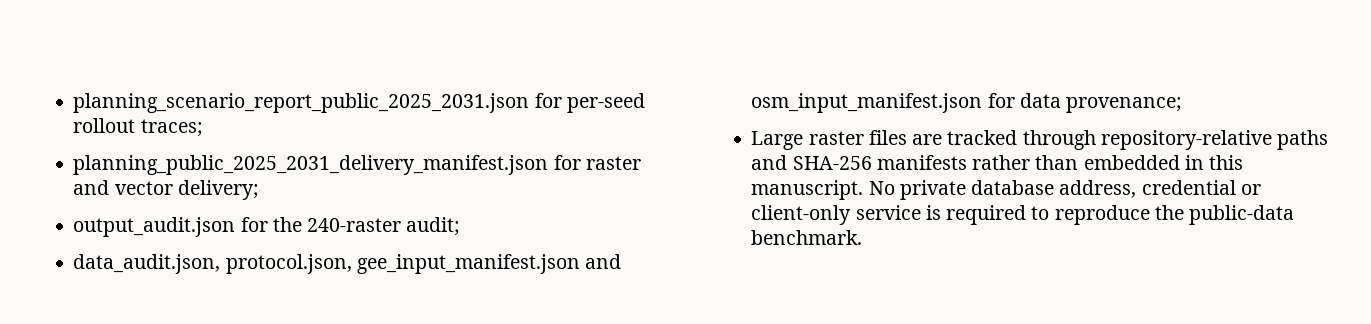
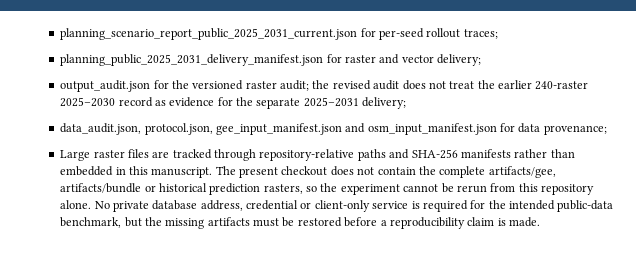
- planning_scenario_report_public_2025_2031.json for per-seed rollout traces;
+ planning_scenario_report_public_2025_2031_current.json for per-seed rollout traces;
- output_audit.json for the 240-raster audit;
+ output_audit.json for the versioned raster audit; the revised audit does not treat the earlier 240-raster 2025–2030 record as evidence for the separate 2025–2031 delivery;
+ The present checkout does not contain the complete artifacts/gee, artifacts/bundle or historical prediction rasters, so the experiment cannot be rerun from this repository alone.
- No private database address, credential or client-only service is required to reproduce the public-data benchmark.
+ No private database address, credential or client-only service is required for the intended public-data benchmark, but the missing artifacts must be restored before a reproducibility claim is made.

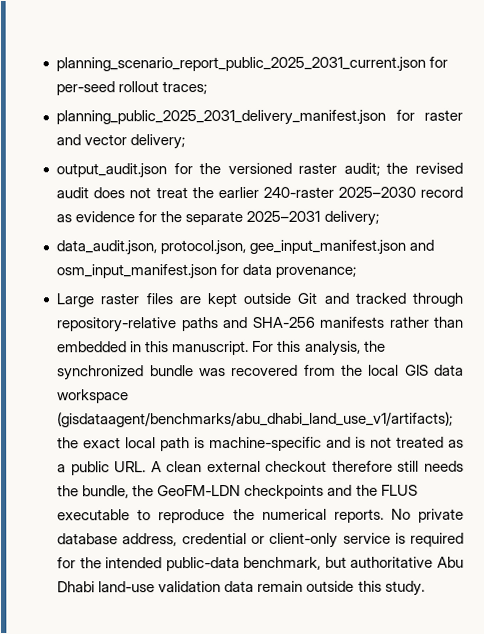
- Large raster files are tracked through repository-relative paths and SHA-256 manifests rather than embedded in this manuscript.
+ Large raster files are kept outside Git and tracked through repository-relative paths and SHA-256 manifests rather than embedded in this manuscript.
- The present checkout does not contain the complete artifacts/gee, artifacts/bundle or historical prediction rasters, so the experiment cannot be rerun from this repository alone.
+ For this analysis, the synchronized bundle was recovered from the local GIS data workspace (gisdataagent/benchmarks/abu_dhabi_land_use_v1/artifacts); the exact local path is machine-specific and is not treated as a public URL. A clean external checkout therefore still needs the bundle, the GeoFM-LDN checkpoints and the FLUS executable to reproduce the numerical reports.
- No private database address, credential or client-only service is required for the intended public-data benchmark, but the missing artifacts must be restored before a reproducibility claim is made.
+ No private database address, credential or client-only service is required for the intended public-data benchmark, but authoritative Abu Dhabi land-use validation data remain outside this study.

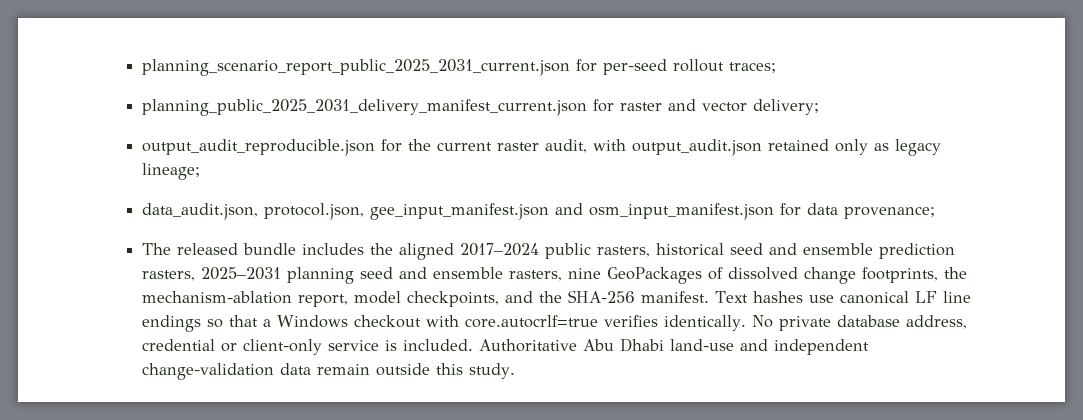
- planning_public_2025_2031_delivery_manifest.json for raster and vector delivery;
+ planning_public_2025_2031_delivery_manifest_current.json for raster and vector delivery;
- output_audit.json for the versioned raster audit; the revised audit does not treat the earlier 240-raster 2025–2030 record as evidence for the separate 2025–2031 delivery;
+ output_audit_reproducible.json for the current raster audit, with output_audit.json retained only as legacy lineage;
- Large raster files are kept outside Git and tracked through repository-relative paths and SHA-256 manifests rather than embedded in this manuscript. For this analysis, the synchronized bundle was recovered from the local GIS data workspace (gisdataagent/benchmarks/abu_dhabi_land_use_v1/artifacts); the exact local path is machine-specific and is not treated as a public URL. A clean external checkout therefore still needs the bundle, the GeoFM-LDN checkpoints and the FLUS executable to reproduce the numerical reports.
+ The released bundle includes the aligned 2017–2024 public rasters, historical seed and ensemble prediction rasters, 2025–2031 planning seed and ensemble rasters, nine GeoPackages of dissolved change footprints, the mechanism-ablation report, model checkpoints, and the SHA-256 manifest. Text hashes use canonical LF line endings so that a Windows checkout with core.autocrlf=true verifies identically.
- No private database address, credential or client-only service is required for the intended public-data benchmark, but authoritative Abu Dhabi land-use validation data remain outside this study.
+ No private database address, credential or client-only service is included. Authoritative Abu Dhabi land-use and independent change-validation data remain outside this study.

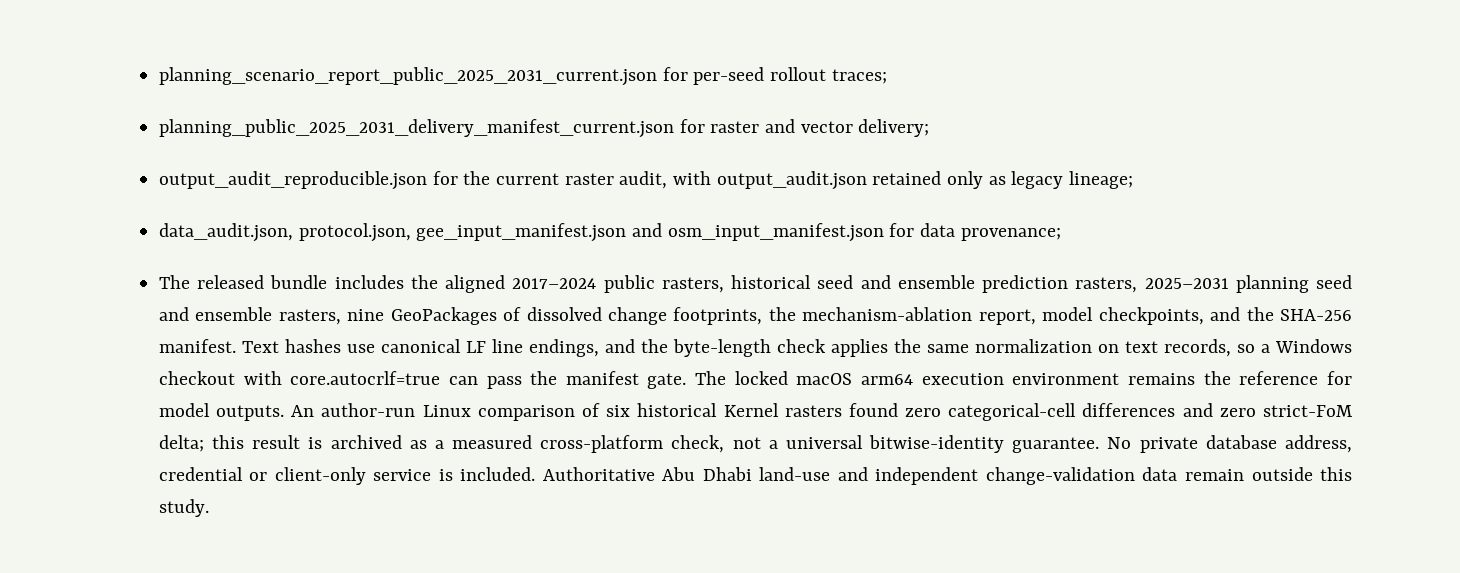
- Text hashes use canonical LF line endings so that a Windows checkout with core.autocrlf=true verifies identically.
+ Text hashes use canonical LF line endings, and the byte-length check applies the same normalization on text records, so a Windows checkout with core.autocrlf=true can pass the manifest gate. The locked macOS arm64 execution environment remains the reference for model outputs. An author-run Linux comparison of six historical Kernel rasters found zero categorical-cell differences and zero strict-FoM delta; this result is archived as a measured cross-platform check, not a universal bitwise-identity guarantee.

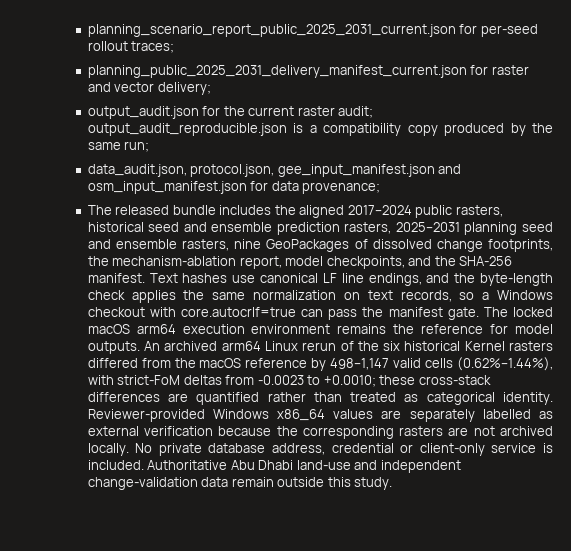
- output_audit_reproducible.json for the current raster audit, with output_audit.json retained only as legacy lineage;
+ output_audit.json for the current raster audit; output_audit_reproducible.json is a compatibility copy produced by the same run;
- An author-run Linux comparison of six historical Kernel rasters found zero categorical-cell differences and zero strict-FoM delta; this result is archived as a measured cross-platform check, not a universal bitwise-identity guarantee.
+ An archived arm64 Linux rerun of the six historical Kernel rasters differed from the macOS reference by 498–1,147 valid cells (0.62%–1.44%), with strict-FoM deltas from -0.0023 to +0.0010; these cross-stack differences are quantified rather than treated as categorical identity. Reviewer-provided Windows x86_64 values are separately labelled as external verification because the corresponding rasters are not archived locally.

